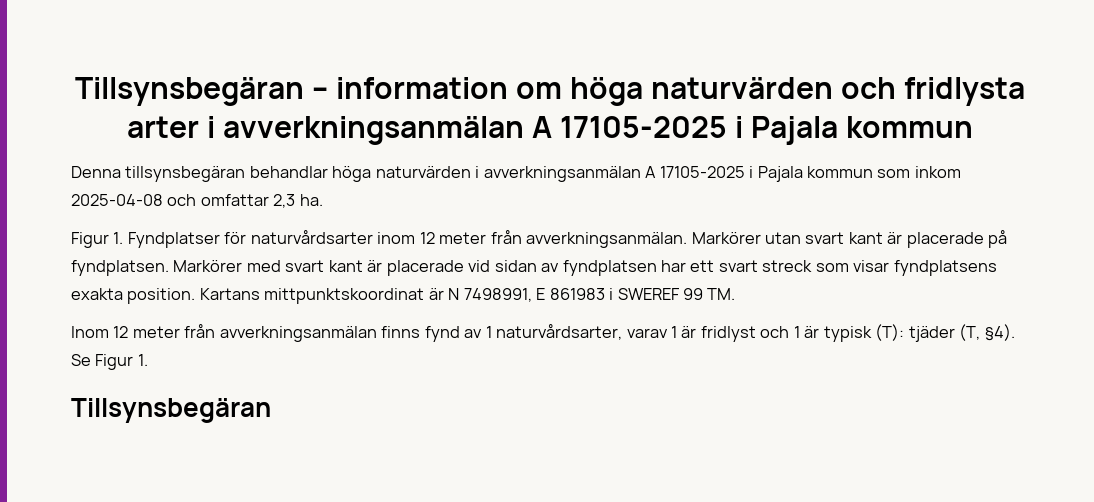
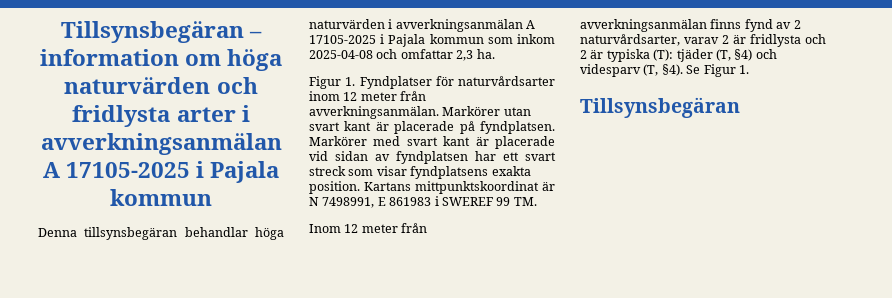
- Inom 12 meter från avverkningsanmälan finns fynd av 1 naturvårdsarter, varav 1 är fridlyst och 1 är typisk (T): tjäder (T, §4).
+ Inom 12 meter från avverkningsanmälan finns fynd av 2 naturvårdsarter, varav 2 är fridlysta och 2 är typiska (T): tjäder (T, §4) och videsparv (T, §4).

